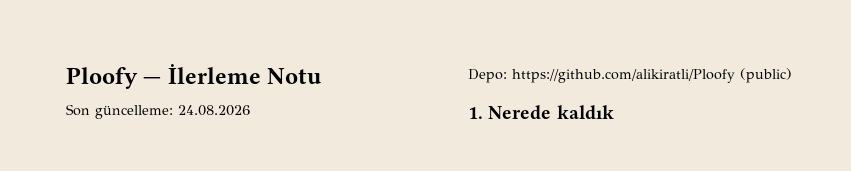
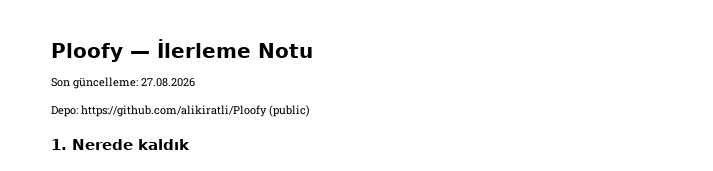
- Son güncelleme: 24.08.2026
+ Son güncelleme: 27.08.2026

